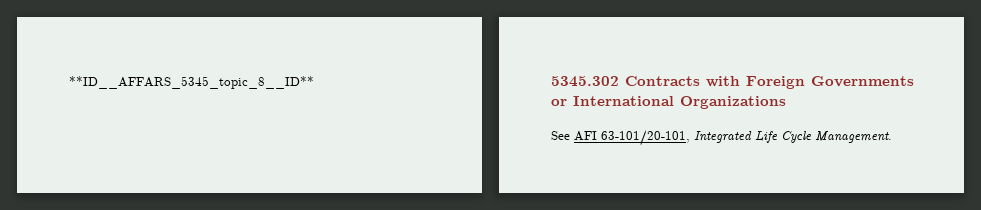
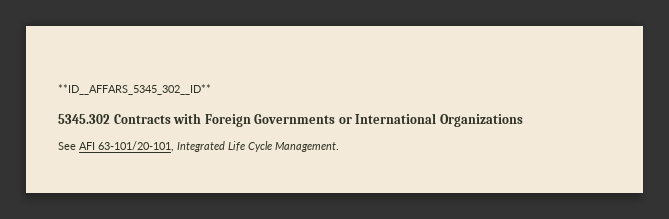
- **ID__AFFARS_5345_topic_8__ID**
+ **ID__AFFARS_5345_302__ID**

